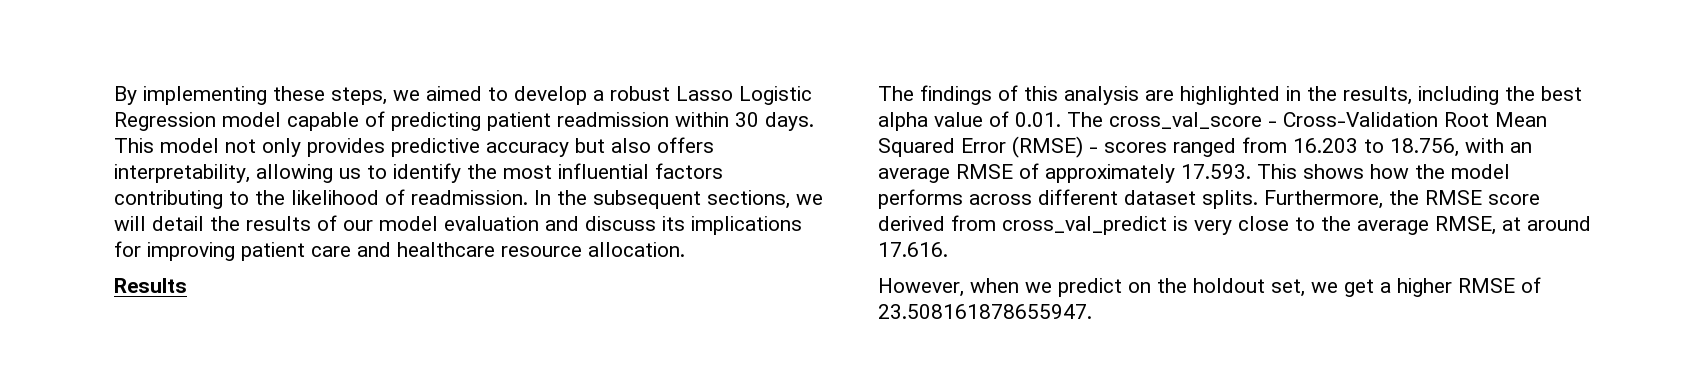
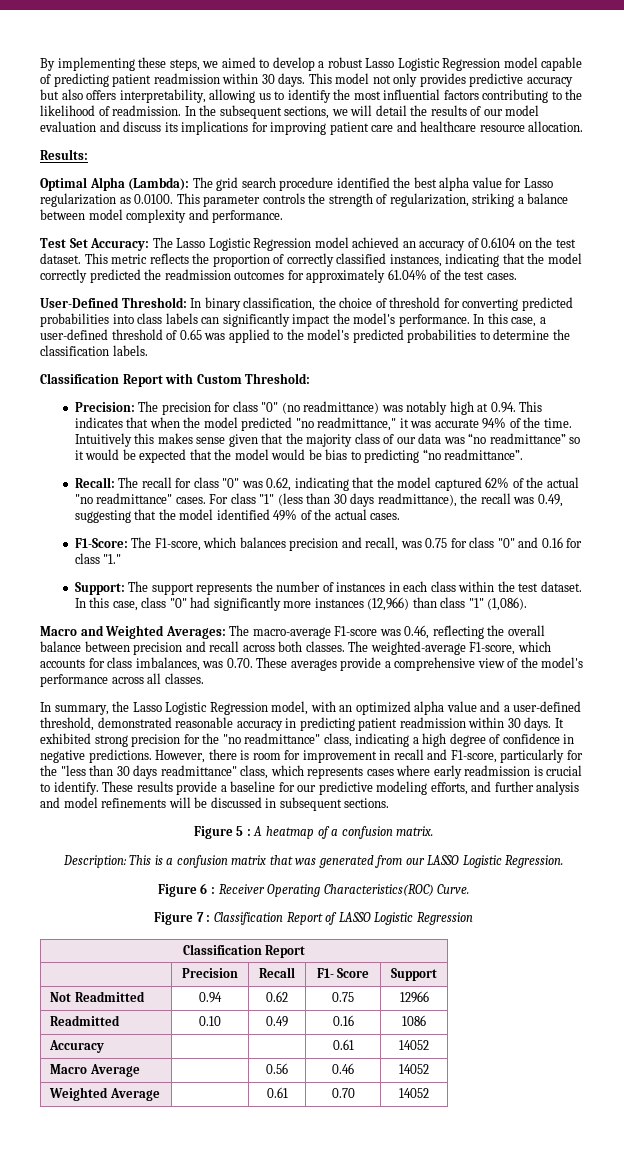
- Results
- The findings of this analysis are highlighted in the results, including the best alpha value of 0.01. The cross_val_score - Cross-Validation Root Mean Squared Error (RMSE) - scores ranged from 16.203 to 18.756, with an average RMSE of approximately 17.593. This shows how the model performs across different dataset splits. Furthermore, the RMSE score derived from cross_val_predict is very close to the average RMSE, at around 17.616.
- However, when we predict on the holdout set, we get a higher RMSE of 23.508161878655947.
+ Results:
+ Optimal Alpha (Lambda): The grid search procedure identified the best alpha value for Lasso regularization as 0.0100. This parameter controls the strength of regularization, striking a balance between model complexity and performance.
+ Test Set Accuracy: The Lasso Logistic Regression model achieved an accuracy of 0.6104 on the test dataset. This metric reflects the proportion of correctly classified instances, indicating that the model correctly predicted the readmission outcomes for approximately 61.04% of the test cases.
+ User-Defined Threshold: In binary classification, the choice of threshold for converting predicted probabilities into class labels can significantly impact the model's performance. In this case, a user-defined threshold of 0.65 was applied to the model's predicted probabilities to determine the classification labels.
+ Classification Report with Custom Threshold:
+ Precision: The precision for class "0" (no readmittance) was notably high at 0.94. This indicates that when the model predicted "no readmittance," it was accurate 94% of the time. Intuitively this makes sense given that the majority class of our data was “no readmittance” so it would be expected that the model would be bias to predicting “no readmittance”.
+ Recall: The recall for class "0" was 0.62, indicating that the model captured 62% of the actual "no readmittance" cases. For class "1" (less than 30 days readmittance), the recall was 0.49, suggesting that the model identified 49% of the actual cases.
+ F1-Score: The F1-score, which balances precision and recall, was 0.75 for class "0" and 0.16 for class "1."
+ Support: The support represents the number of instances in each class within the test dataset. In this case, class "0" had significantly more instances (12,966) than class "1" (1,086).
+ Macro and Weighted Averages: The macro-average F1-score was 0.46, reflecting the overall balance between precision and recall across both classes. The weighted-average F1-score, which accounts for class imbalances, was 0.70. These averages provide a comprehensive view of the model's performance across all classes.
+ In summary, the Lasso Logistic Regression model, with an optimized alpha value and a user-defined threshold, demonstrated reasonable accuracy in predicting patient readmission within 30 days. It exhibited strong precision for the "no readmittance" class, indicating a high degree of confidence in negative predictions. However, there is room for improvement in recall and F1-score, particularly for the "less than 30 days readmittance" class, which represents cases where early readmission is crucial to identify. These results provide a baseline for our predictive modeling efforts, and further analysis and model refinements will be discussed in subsequent sections.
+ Figure 5 : A heatmap of a confusion matrix.
+ Description: This is a confusion matrix that was generated from our LASSO Logistic Regression.
+ Figure 6 : Receiver Operating Characteristics(ROC) Curve.
+ Figure 7 : Classification Report of LASSO Logistic Regression
+ Classification Report
+ | Precision | Recall | F1- Score | Support
+ Not Readmitted | 0.94 | 0.62 | 0.75 | 12966
+ Readmitted | 0.10 | 0.49 | 0.16 | 1086
+ Accuracy | | | 0.61 | 14052
+ Macro Average | | 0.56 | 0.46 | 14052
+ Weighted Average | | 0.61 | 0.70 | 14052

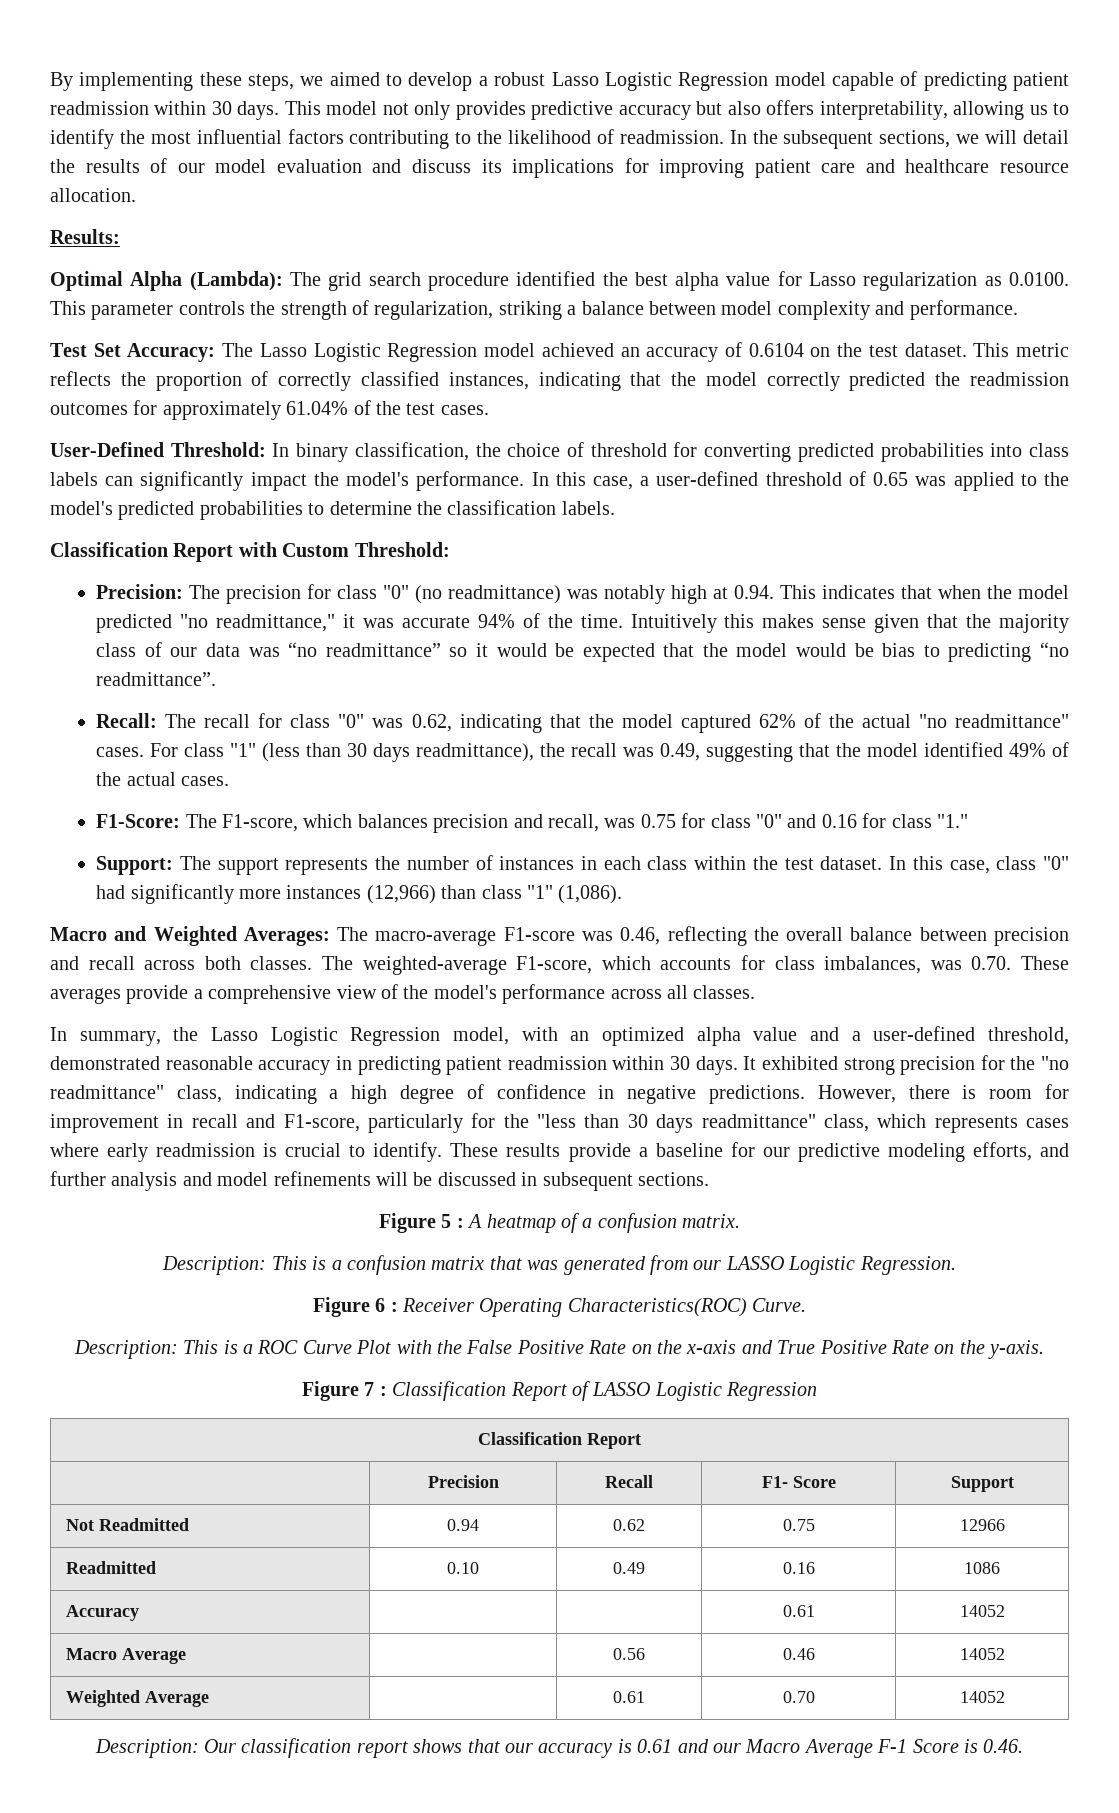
+ Description: This is a ROC Curve Plot with the False Positive Rate on the x-axis and True Positive Rate on the y-axis.
+ Description: Our classification report shows that our accuracy is 0.61 and our Macro Average F-1 Score is 0.46.

